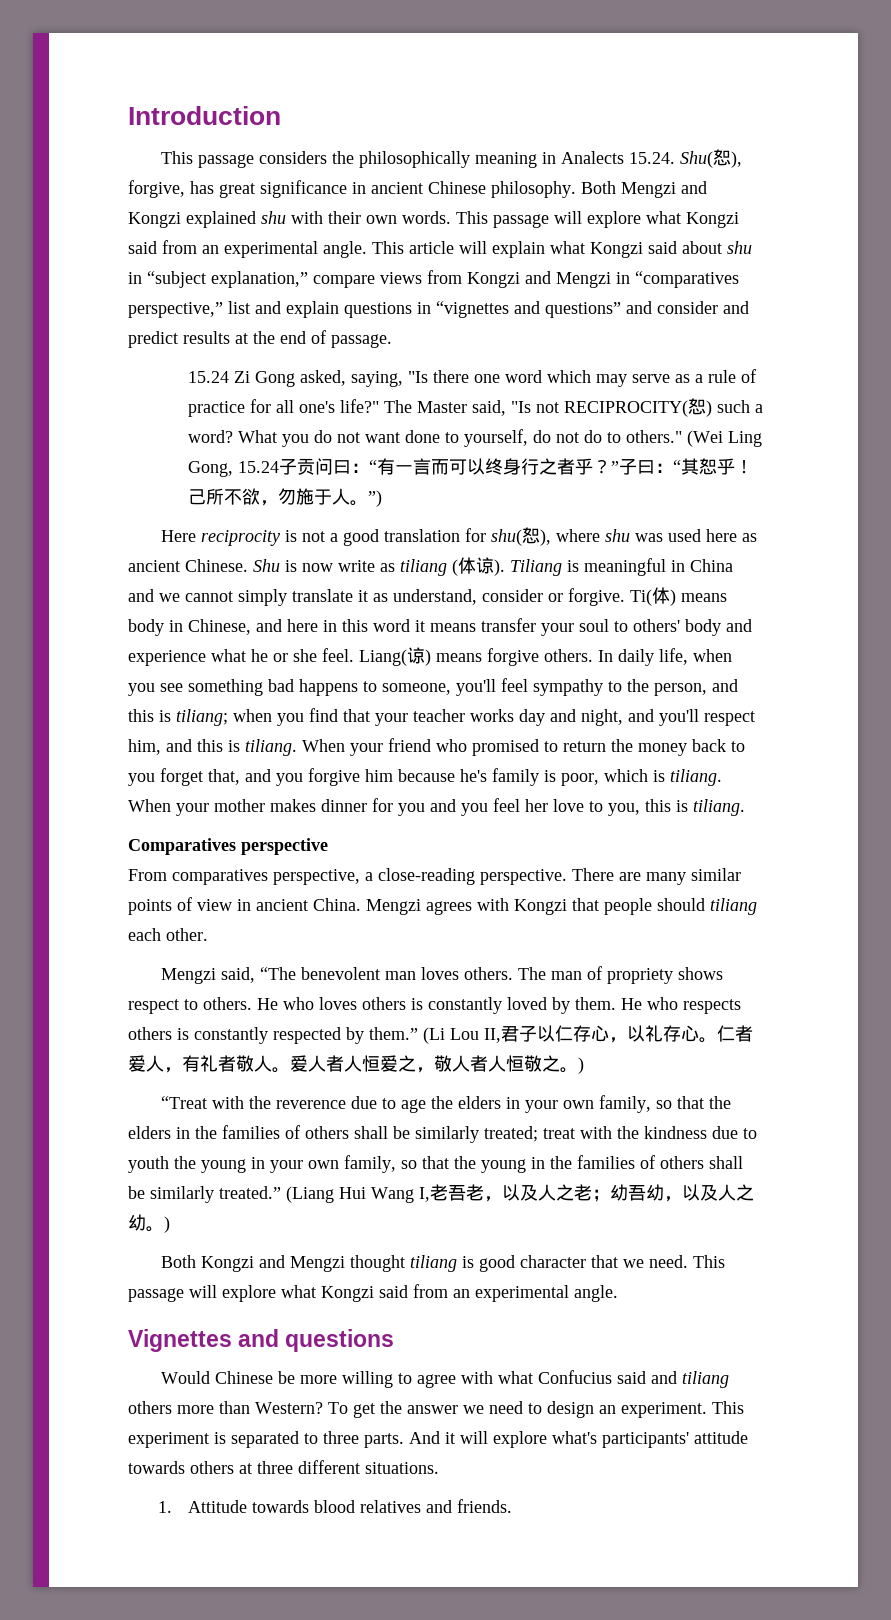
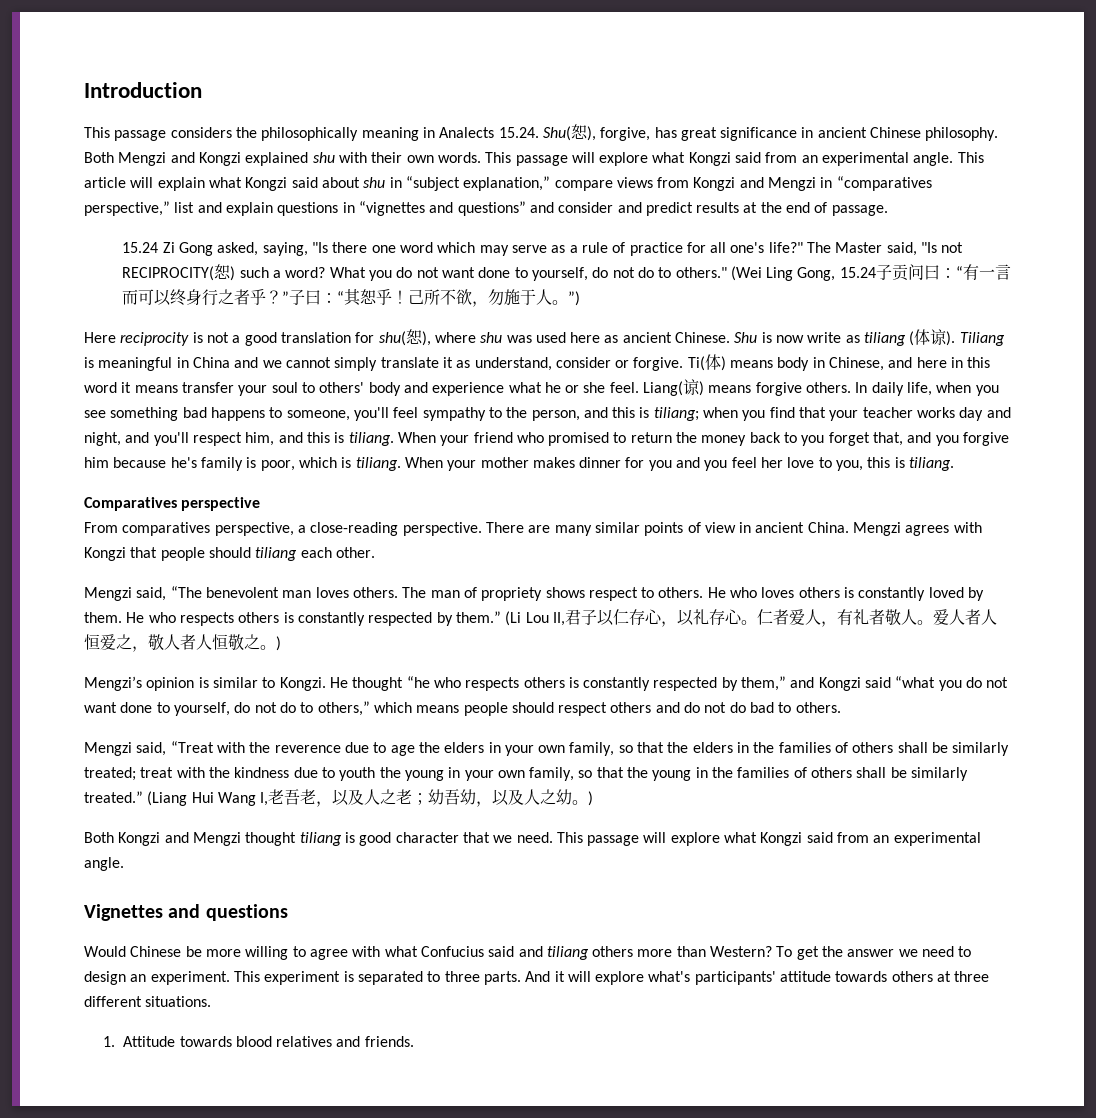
- “Treat with the reverence due to age the elders in your own family, so that the elders in the families of others shall be similarly treated; treat with the kindness due to youth the young in your own family, so that the young in the families of others shall be similarly treated.”
+ Mengzi’s opinion is similar to Kongzi. He thought “he who respects others is constantly respected by them,” and Kongzi said “what you do not want done to yourself, do not do to others,” which means people should respect others and do not do bad to others.
+ Mengzi said, “Treat with the reverence due to age the elders in your own family, so that the elders in the families of others shall be similarly treated; treat with the kindness due to youth the young in your own family, so that the young in the families of others shall be similarly treated.”

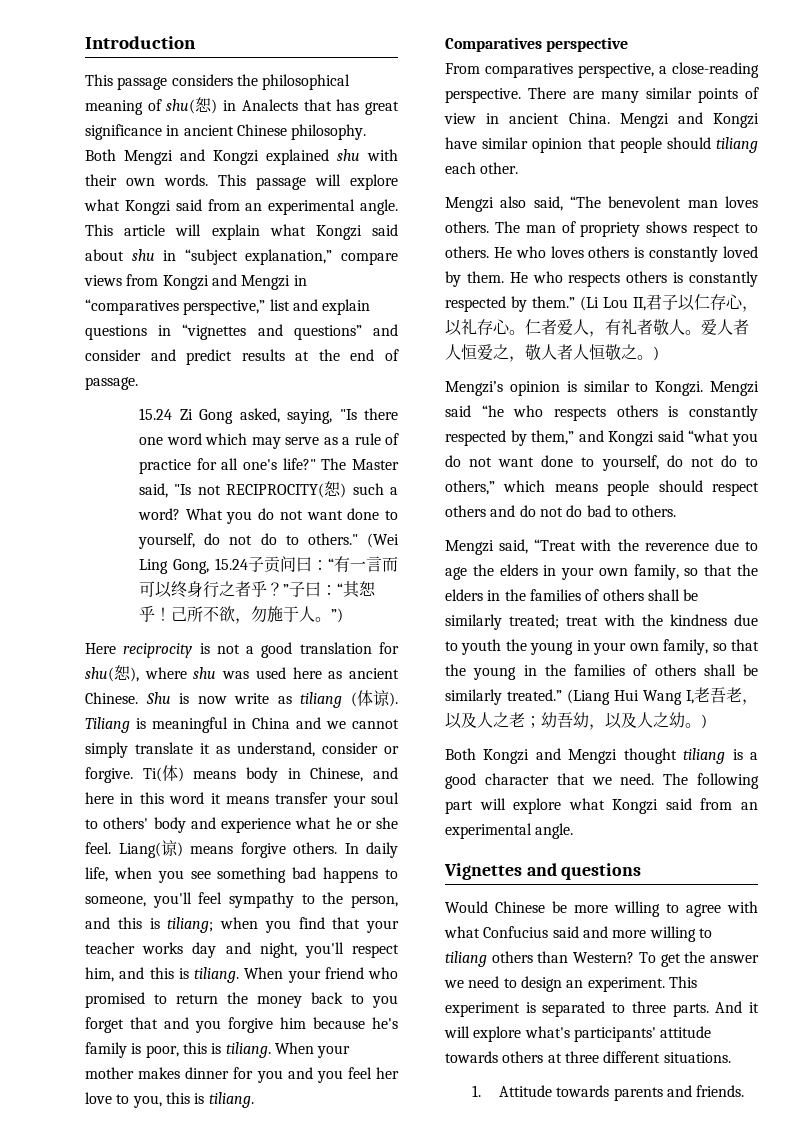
- This passage considers the philosophically meaning in Analects 15.24. Shu(恕), forgive, has great significance in ancient Chinese philosophy.
+ This passage considers the philosophical meaning of shu(恕) in Analects that has great significance in ancient Chinese philosophy.
- In daily life, when you see something bad happens to someone, you'll feel sympathy to the person, and this is tiliang; when you find that your teacher works day and night, and you'll respect him, and this is tiliang.
+ In daily life, when you see something bad happens to someone, you'll feel sympathy to the person, and this is tiliang; when you find that your teacher works day and night, you'll respect him, and this is tiliang.
- When your friend who promised to return the money back to you forget that, and you forgive him because he's family is poor, which is tiliang.
+ When your friend who promised to return the money back to you forget that and you forgive him because he's family is poor, this is tiliang.
- Mengzi agrees with Kongzi that people should tiliang each other.
+ Mengzi and Kongzi have similar opinion that people should tiliang each other.
- Mengzi said, “The benevolent man loves others.
+ Mengzi also said, “The benevolent man loves others.
- He thought “he who respects others is constantly respected by them,” and Kongzi said “what you do not want done to yourself, do not do to others,” which means people should respect others and do not do bad to others.
+ Mengzi said “he who respects others is constantly respected by them,” and Kongzi said “what you do not want done to yourself, do not do to others,” which means people should respect others and do not do bad to others.
- Both Kongzi and Mengzi thought tiliang is good character that we need. This passage will explore what Kongzi said from an experimental angle.
+ Both Kongzi and Mengzi thought tiliang is a good character that we need. The following part will explore what Kongzi said from an experimental angle.
- Would Chinese be more willing to agree with what Confucius said and tiliang others more than Western?
+ Would Chinese be more willing to agree with what Confucius said and more willing to tiliang others than Western?
- 1. Attitude towards blood relatives and friends.
+ 1. Attitude towards parents and friends.

